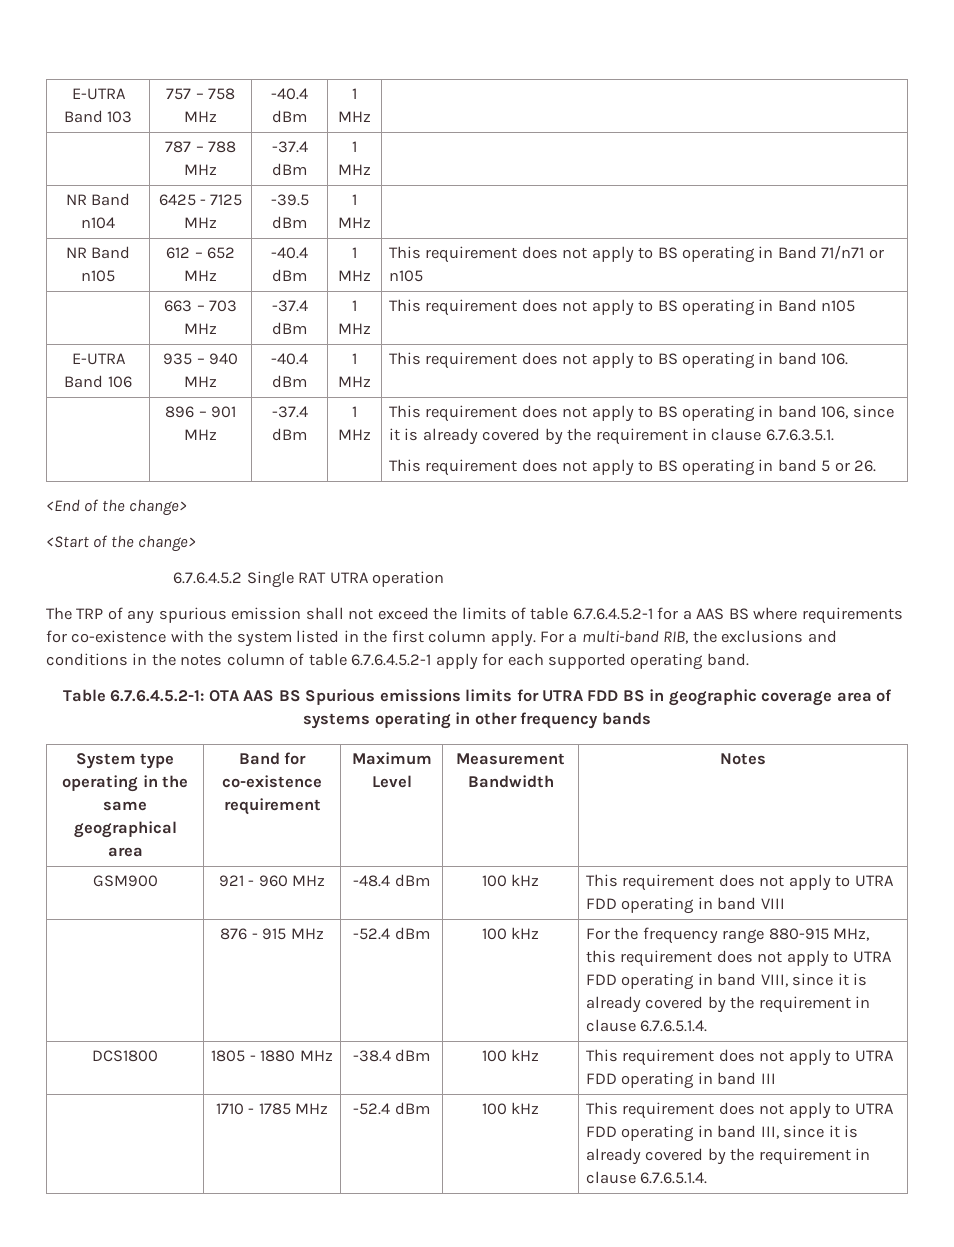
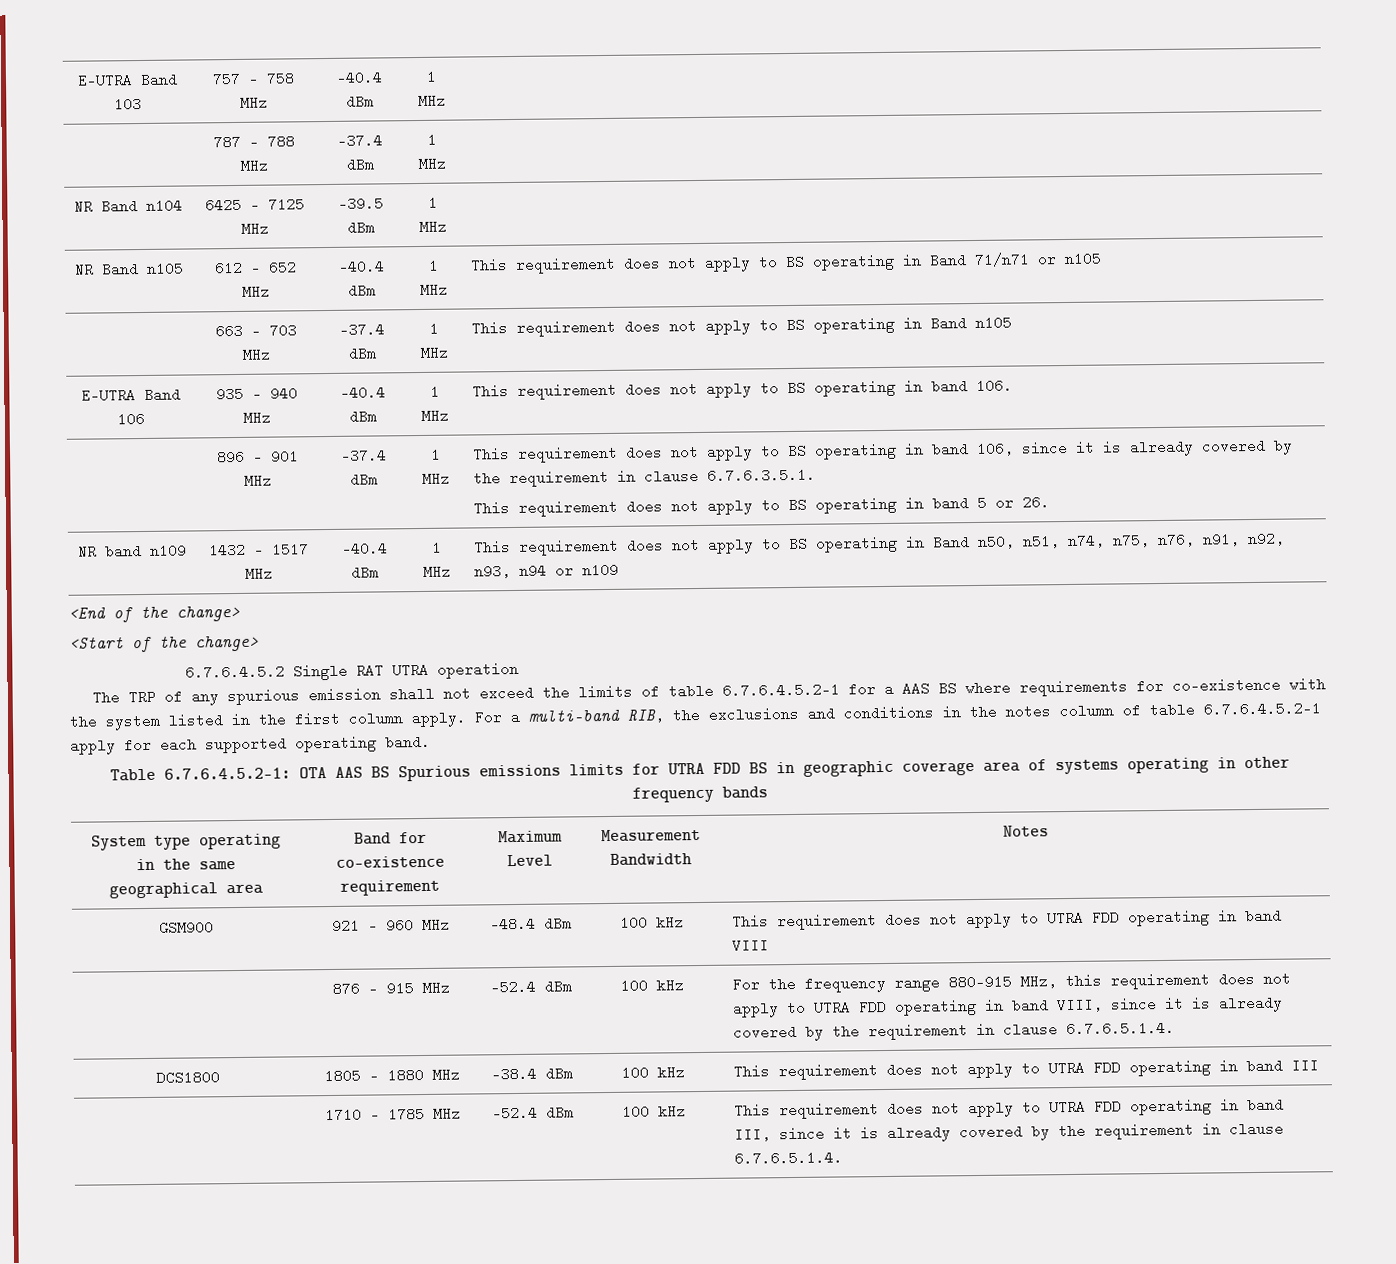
+ NR band n109 | 1432 – 1517 MHz | -40.4 dBm | 1 MHz | This requirement does not apply to BS operating in Band n50, n51, n74, n75, n76, n91, n92, n93, n94 or n109

